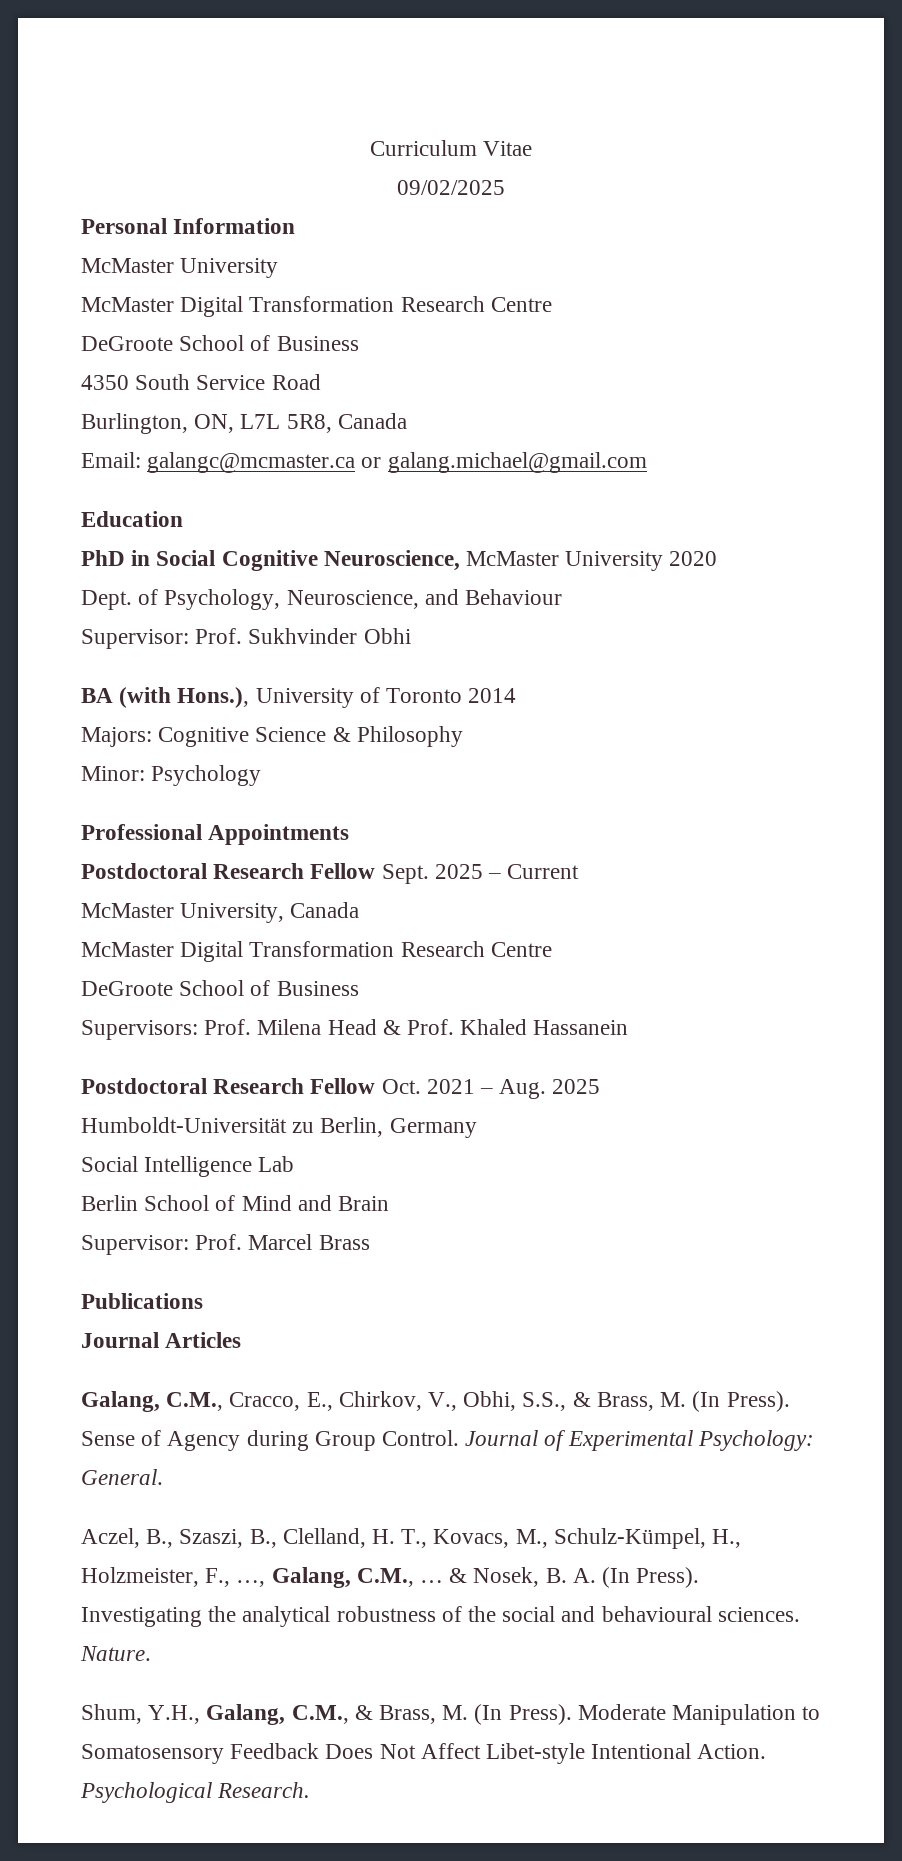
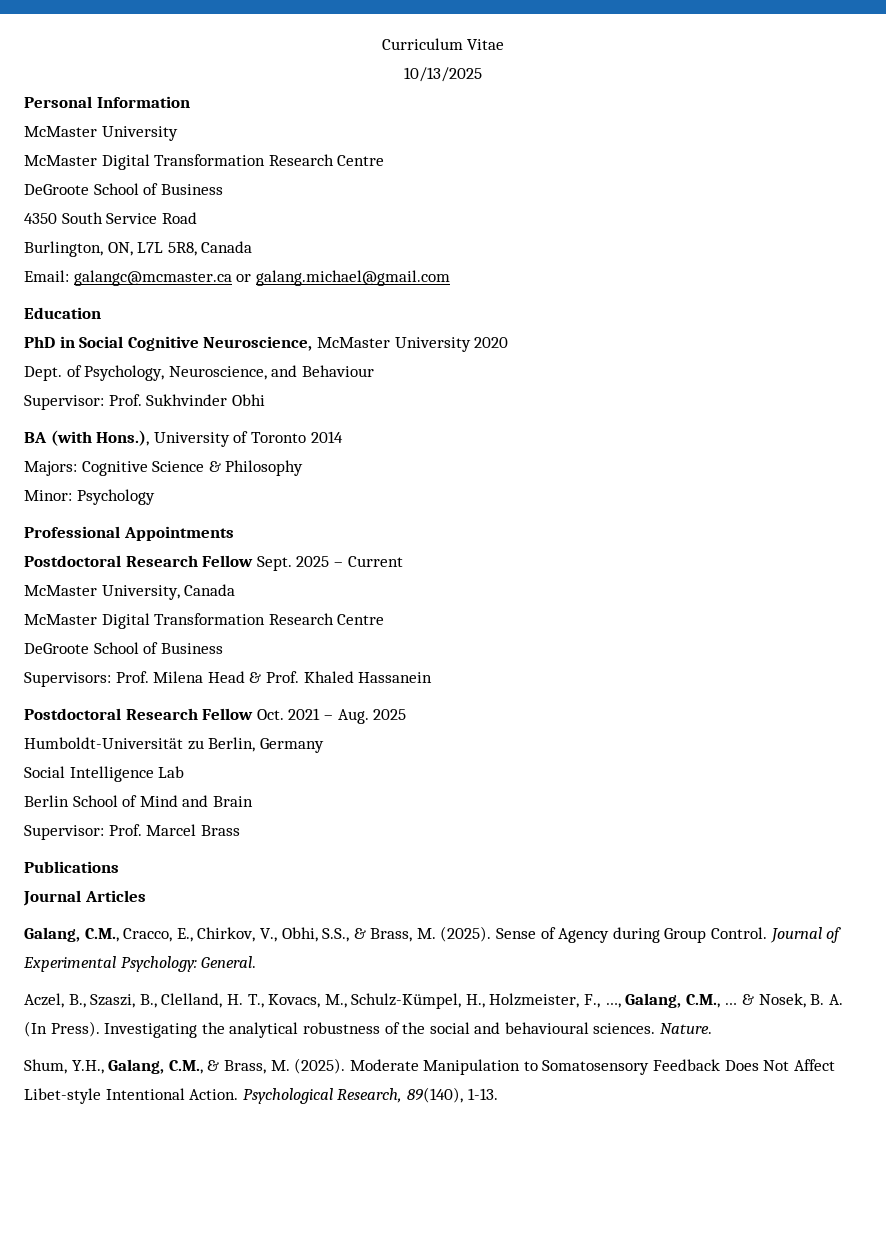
- 09/02/2025
+ 10/13/2025
- Galang, C.M., Cracco, E., Chirkov, V., Obhi, S.S., & Brass, M. (In Press).
+ Galang, C.M., Cracco, E., Chirkov, V., Obhi, S.S., & Brass, M. (2025).
- Shum, Y.H., Galang, C.M., & Brass, M. (In Press).
+ Shum, Y.H., Galang, C.M., & Brass, M. (2025).
- Psychological Research.
+ Psychological Research, 89(140), 1-13.

